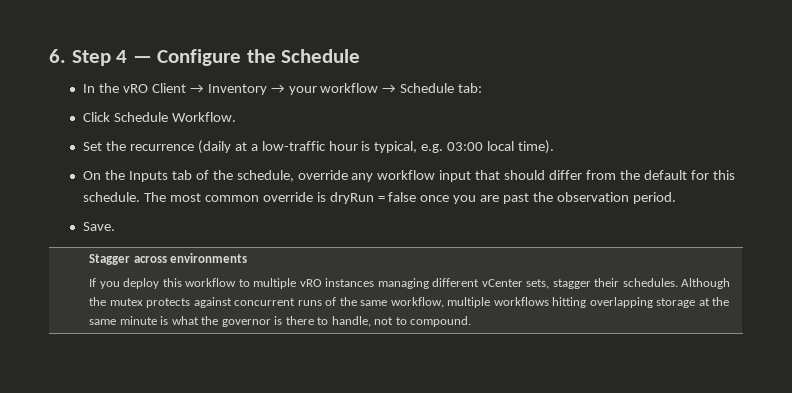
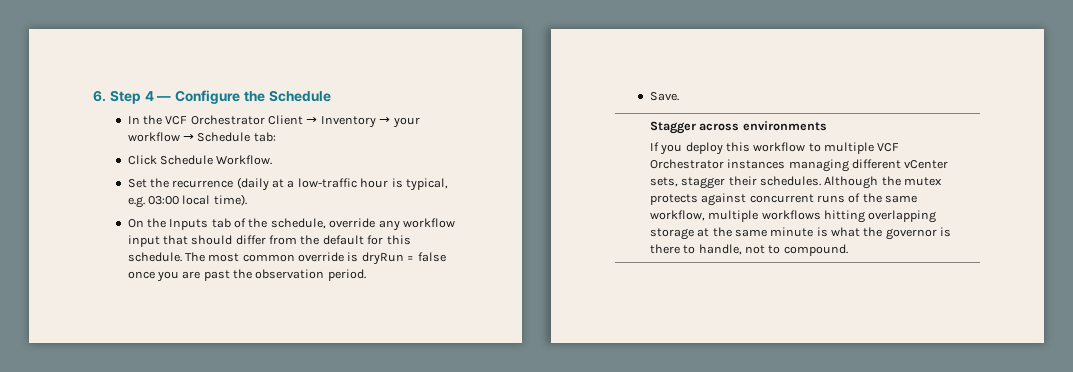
- In the vRO Client → Inventory → your workflow → Schedule tab:
+ In the VCF Orchestrator Client → Inventory → your workflow → Schedule tab:
- If you deploy this workflow to multiple vRO instances managing different vCenter sets, stagger their schedules.
+ If you deploy this workflow to multiple VCF Orchestrator instances managing different vCenter sets, stagger their schedules.

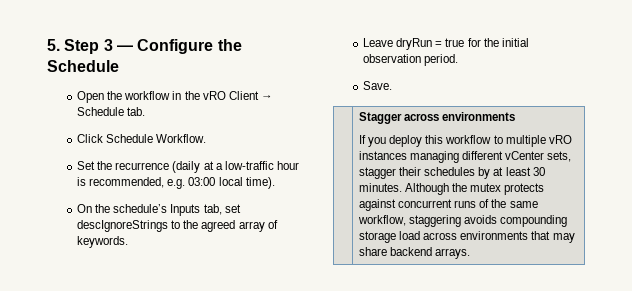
- 6. Step 4 — Configure the Schedule
+ 5. Step 3 — Configure the Schedule
- In the VCF Orchestrator Client → Inventory → your workflow → Schedule tab:
+ Open the workflow in the vRO Client → Schedule tab.
- Set the recurrence (daily at a low-traffic hour is typical, e.g. 03:00 local time).
+ Set the recurrence (daily at a low-traffic hour is recommended, e.g. 03:00 local time).
- On the Inputs tab of the schedule, override any workflow input that should differ from the default for this schedule. The most common override is dryRun = false once you are past the observation period.
+ On the schedule’s Inputs tab, set descIgnoreStrings to the agreed array of keywords.
+ Leave dryRun = true for the initial observation period.
- If you deploy this workflow to multiple VCF Orchestrator instances managing different vCenter sets, stagger their schedules.
+ If you deploy this workflow to multiple vRO instances managing different vCenter sets, stagger their schedules by at least 30 minutes.
- Although the mutex protects against concurrent runs of the same workflow, multiple workflows hitting overlapping storage at the same minute is what the governor is there to handle, not to compound.
+ Although the mutex protects against concurrent runs of the same workflow, staggering avoids compounding storage load across environments that may share backend arrays.

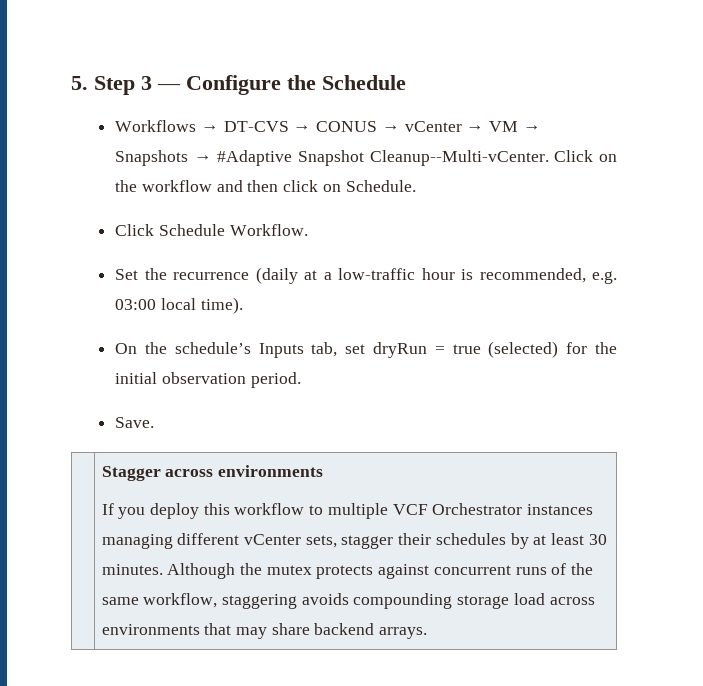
- Open the workflow in the vRO Client → Schedule tab.
+ Workflows → DT-CVS → CONUS → vCenter → VM → Snapshots → #Adaptive Snapshot Cleanup--Multi-vCenter. Click on the workflow and then click on Schedule.
- On the schedule’s Inputs tab, set descIgnoreStrings to the agreed array of keywords.
- Leave dryRun = true for the initial observation period.
+ On the schedule’s Inputs tab, set dryRun = true (selected) for the initial observation period.
- If you deploy this workflow to multiple vRO instances managing different vCenter sets, stagger their schedules by at least 30 minutes.
+ If you deploy this workflow to multiple VCF Orchestrator instances managing different vCenter sets, stagger their schedules by at least 30 minutes.

